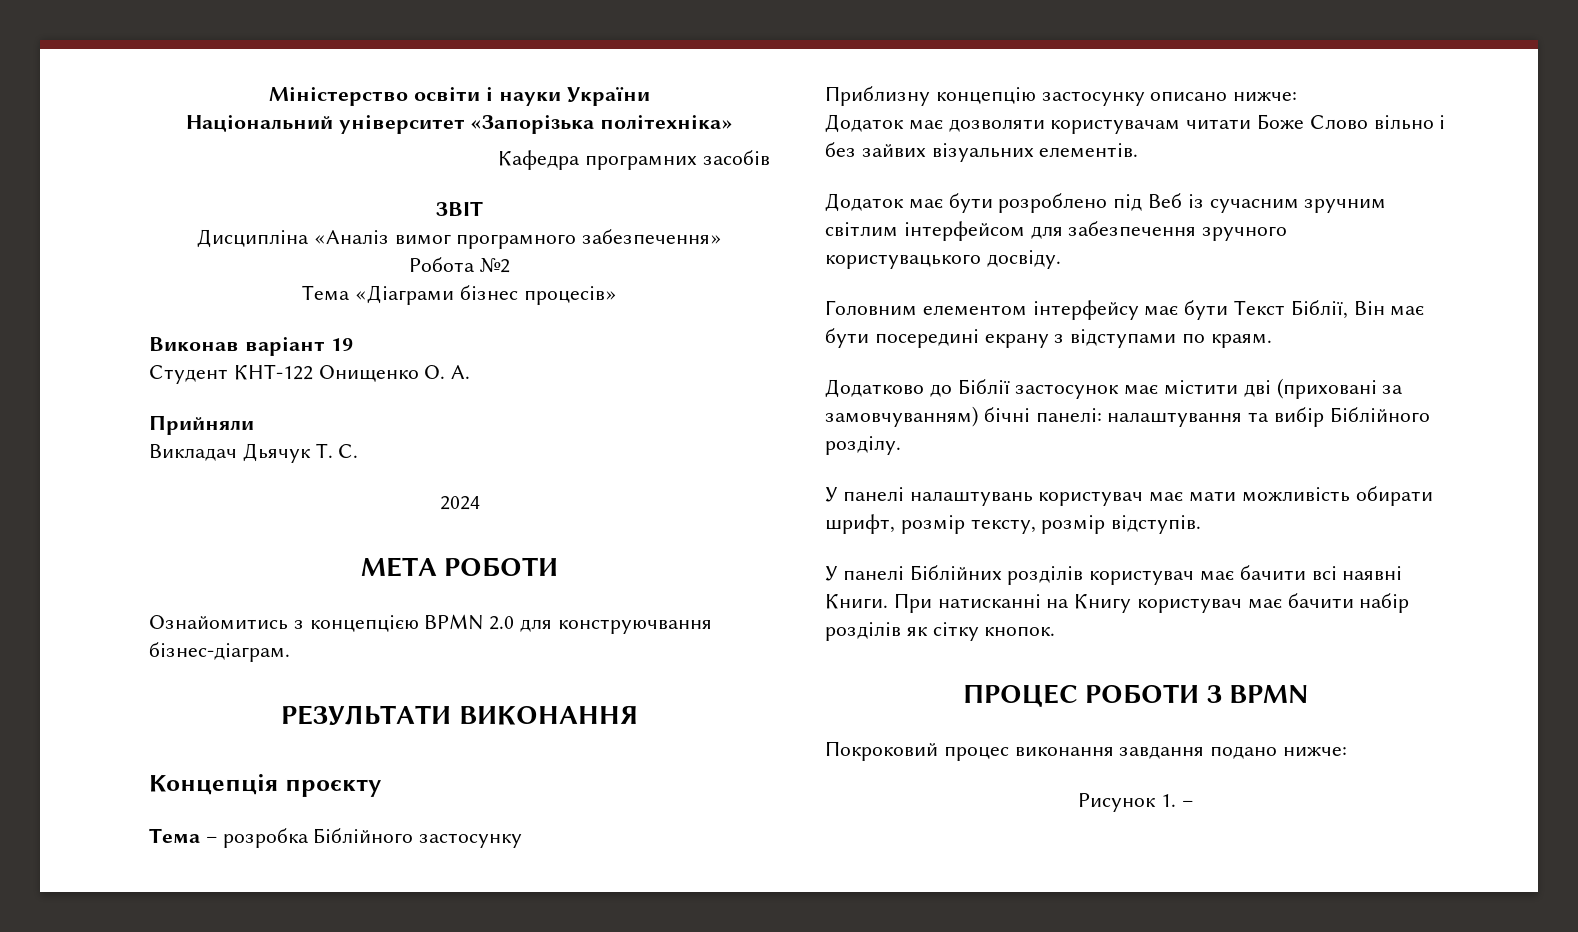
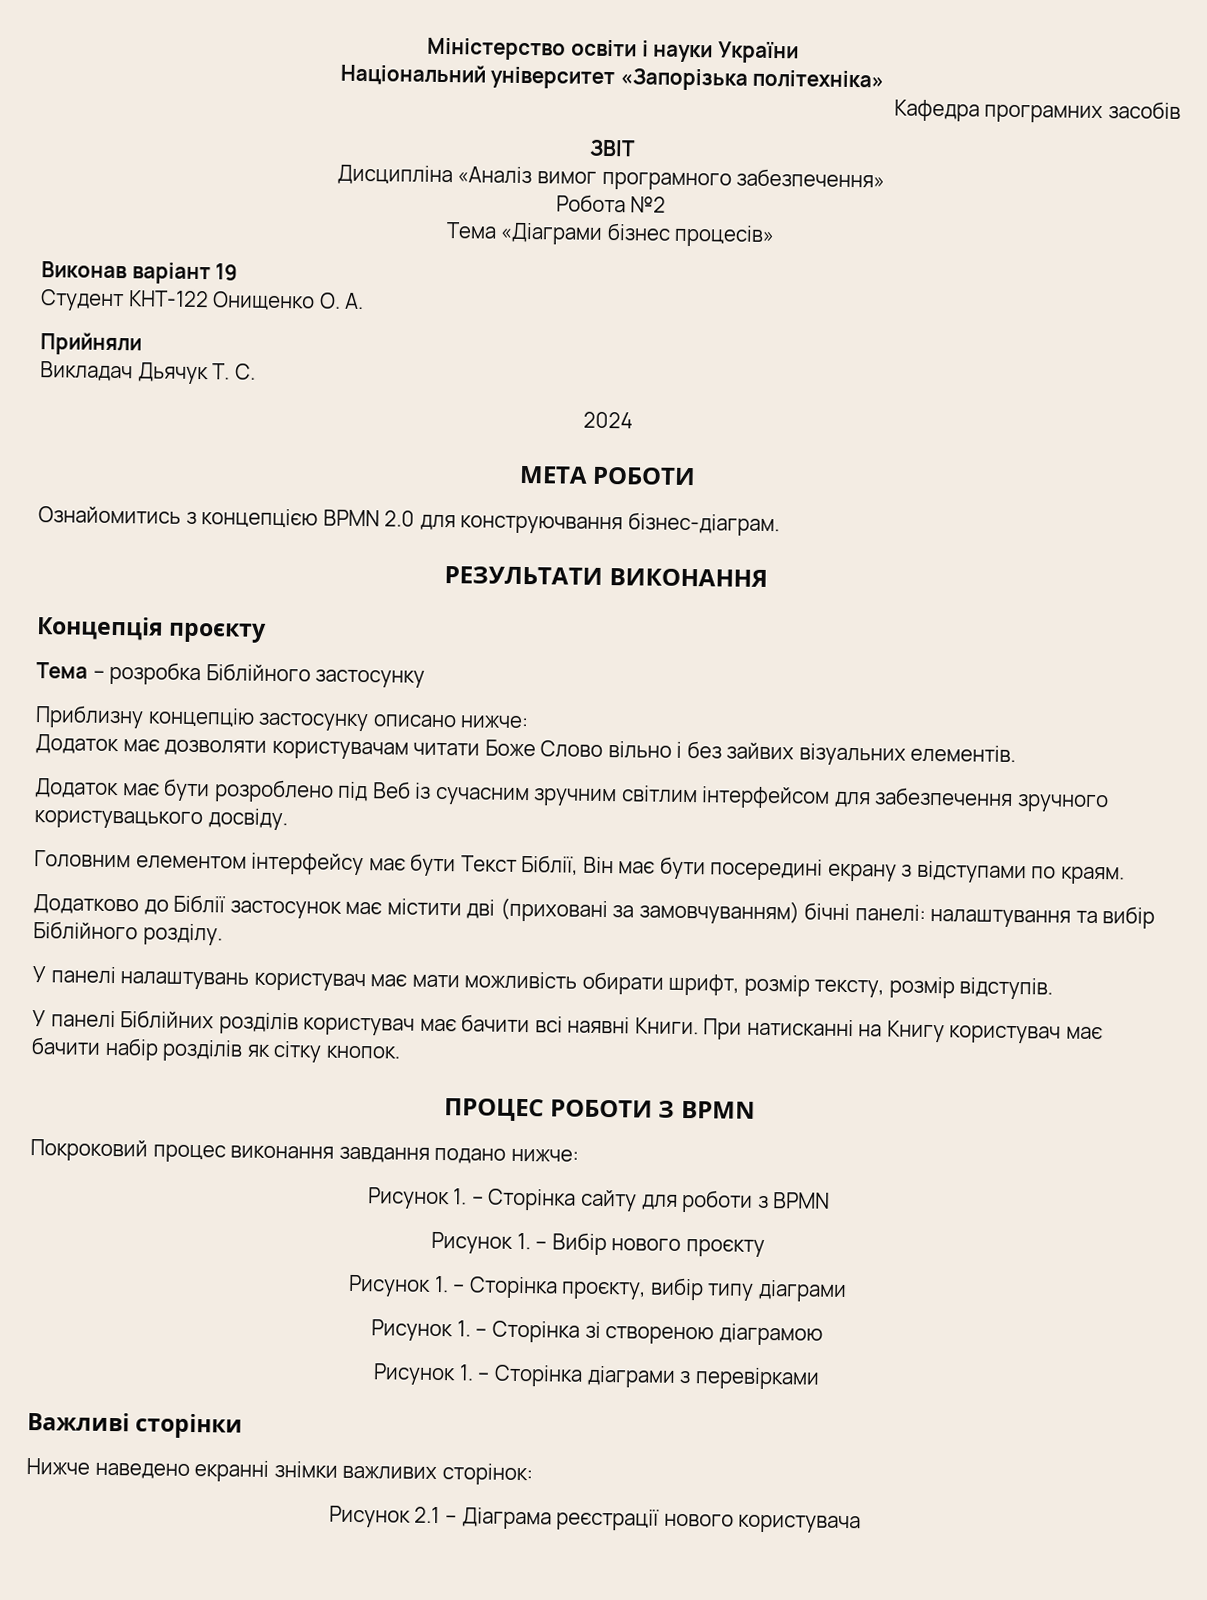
- Рисунок 1. –
+ Рисунок 1. – Сторінка сайту для роботи з BPMN
+ Рисунок 1. – Вибір нового проєкту
+ Рисунок 1. – Сторінка проєкту, вибір типу діаграми
+ Рисунок 1. – Сторінка зі створеною діаграмою
+ Рисунок 1. – Сторінка діаграми з перевірками
+ Важливі сторінки
+ Нижче наведено екранні знімки важливих сторінок:
+ Рисунок 2.1 – Діаграма реєстрації нового користувача

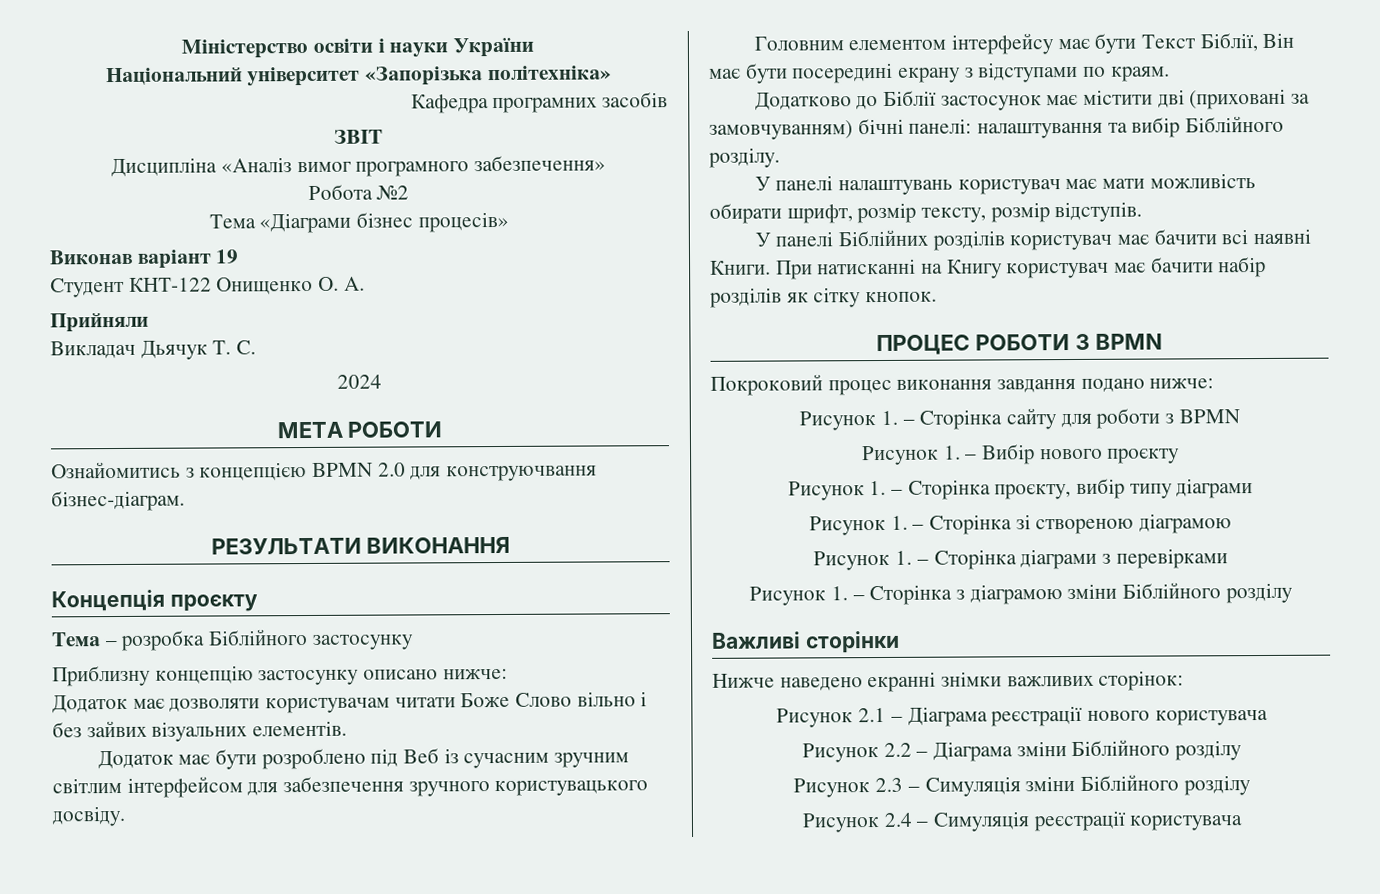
+ Рисунок 1. – Сторінка з діаграмою зміни Біблійного розділу
+ Рисунок 2.2 – Діаграма зміни Біблійного розділу
+ Рисунок 2.3 – Симуляція зміни Біблійного розділу
+ Рисунок 2.4 – Симуляція реєстрації користувача

